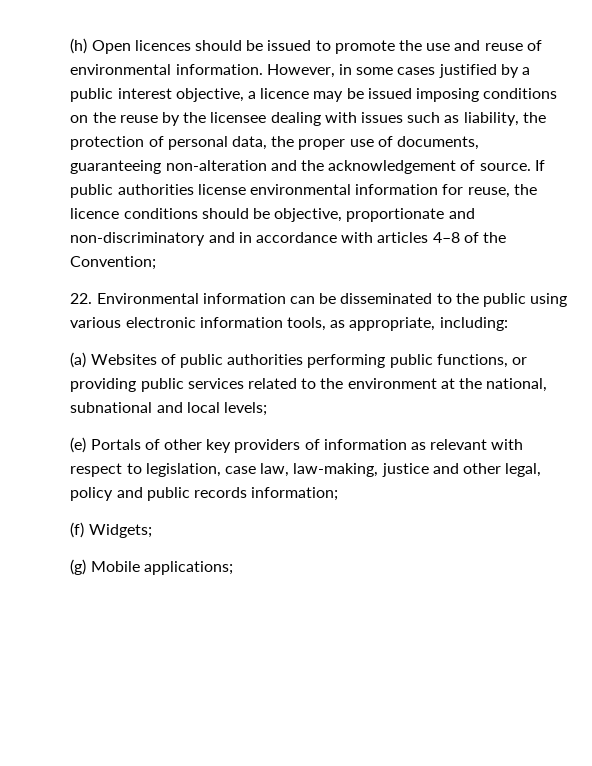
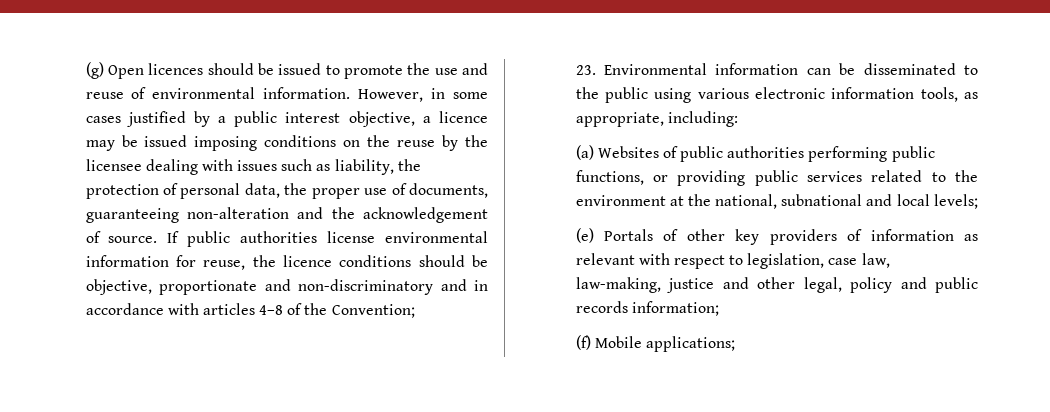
- (h) Open licences should be issued to promote the use and reuse of environmental information.
+ (g) Open licences should be issued to promote the use and reuse of environmental information.
- 22. Environmental information can be disseminated to the public using various electronic information tools, as appropriate, including:
+ 23. Environmental information can be disseminated to the public using various electronic information tools, as appropriate, including:
- (f) Widgets;
- (g) Mobile applications;
+ (f) Mobile applications;

